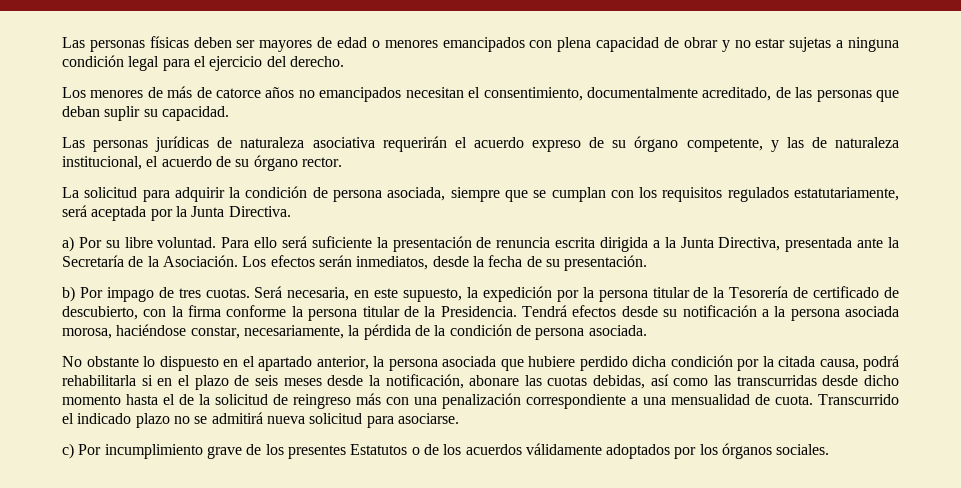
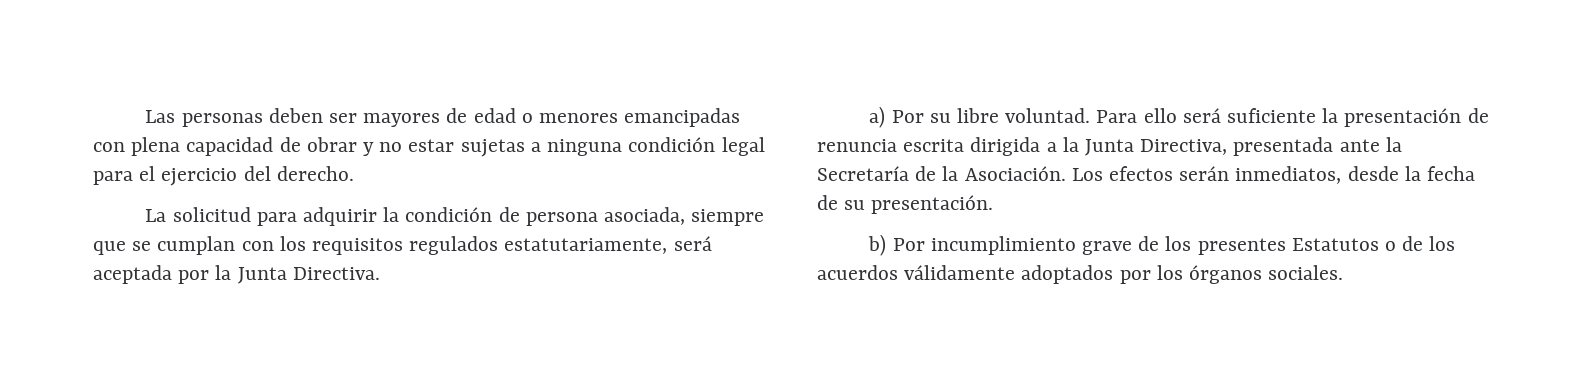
- Las personas físicas deben ser mayores de edad o menores emancipados con plena capacidad de obrar y no estar sujetas a ninguna condición legal para el ejercicio del derecho.
+ Las personas deben ser mayores de edad o menores emancipadas con plena capacidad de obrar y no estar sujetas a ninguna condición legal para el ejercicio del derecho.
- Los menores de más de catorce años no emancipados necesitan el consentimiento, documentalmente acreditado, de las personas que deban suplir su capacidad.
- Las personas jurídicas de naturaleza asociativa requerirán el acuerdo expreso de su órgano competente, y las de naturaleza institucional, el acuerdo de su órgano rector.
- b) Por impago de tres cuotas. Será necesaria, en este supuesto, la expedición por la persona titular de la Tesorería de certificado de descubierto, con la firma conforme la persona titular de la Presidencia. Tendrá efectos desde su notificación a la persona asociada morosa, haciéndose constar, necesariamente, la pérdida de la condición de persona asociada.
- No obstante lo dispuesto en el apartado anterior, la persona asociada que hubiere perdido dicha condición por la citada causa, podrá rehabilitarla si en el plazo de seis meses desde la notificación, abonare las cuotas debidas, así como las transcurridas desde dicho momento hasta el de la solicitud de reingreso más con una penalización correspondiente a una mensualidad de cuota. Transcurrido el indicado plazo no se admitirá nueva solicitud para asociarse.
- c) Por incumplimiento grave de los presentes Estatutos o de los acuerdos válidamente adoptados por los órganos sociales.
+ b) Por incumplimiento grave de los presentes Estatutos o de los acuerdos válidamente adoptados por los órganos sociales.

